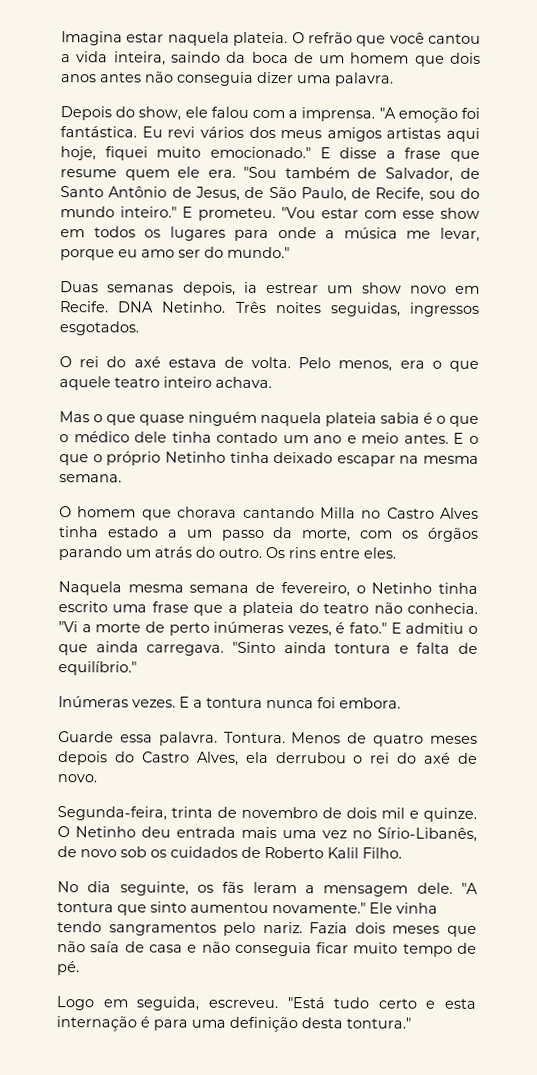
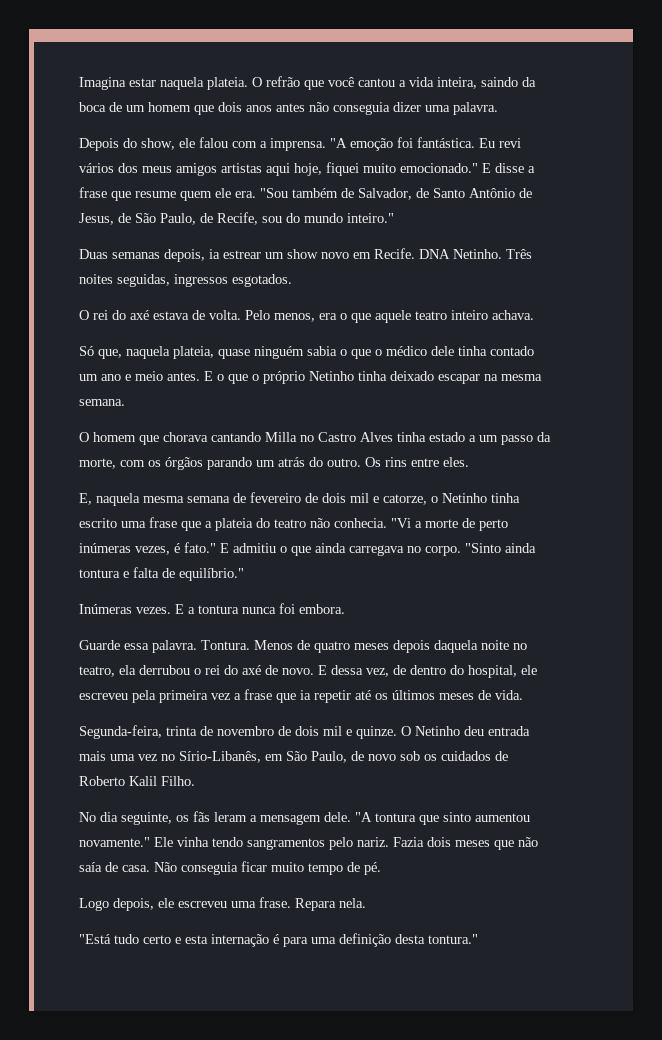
- E prometeu. "Vou estar com esse show em todos os lugares para onde a música me levar, porque eu amo ser do mundo."
- Mas o que quase ninguém naquela plateia sabia é o que o médico dele tinha contado um ano e meio antes.
+ Só que, naquela plateia, quase ninguém sabia o que o médico dele tinha contado um ano e meio antes.
- Naquela mesma semana de fevereiro, o Netinho tinha escrito uma frase que a plateia do teatro não conhecia.
+ E, naquela mesma semana de fevereiro de dois mil e catorze, o Netinho tinha escrito uma frase que a plateia do teatro não conhecia.
- E admitiu o que ainda carregava.
+ E admitiu o que ainda carregava no corpo.
- Menos de quatro meses depois do Castro Alves, ela derrubou o rei do axé de novo.
+ Menos de quatro meses depois daquela noite no teatro, ela derrubou o rei do axé de novo. E dessa vez, de dentro do hospital, ele escreveu pela primeira vez a frase que ia repetir até os últimos meses de vida.
- O Netinho deu entrada mais uma vez no Sírio-Libanês, de novo sob os cuidados de Roberto Kalil Filho.
+ O Netinho deu entrada mais uma vez no Sírio-Libanês, em São Paulo, de novo sob os cuidados de Roberto Kalil Filho.
- Fazia dois meses que não saía de casa e não conseguia ficar muito tempo de pé.
+ Fazia dois meses que não saía de casa. Não conseguia ficar muito tempo de pé.
- Logo em seguida, escreveu. "Está tudo certo e esta internação é para uma definição desta tontura."
+ Logo depois, ele escreveu uma frase. Repara nela.
+ "Está tudo certo e esta internação é para uma definição desta tontura."

